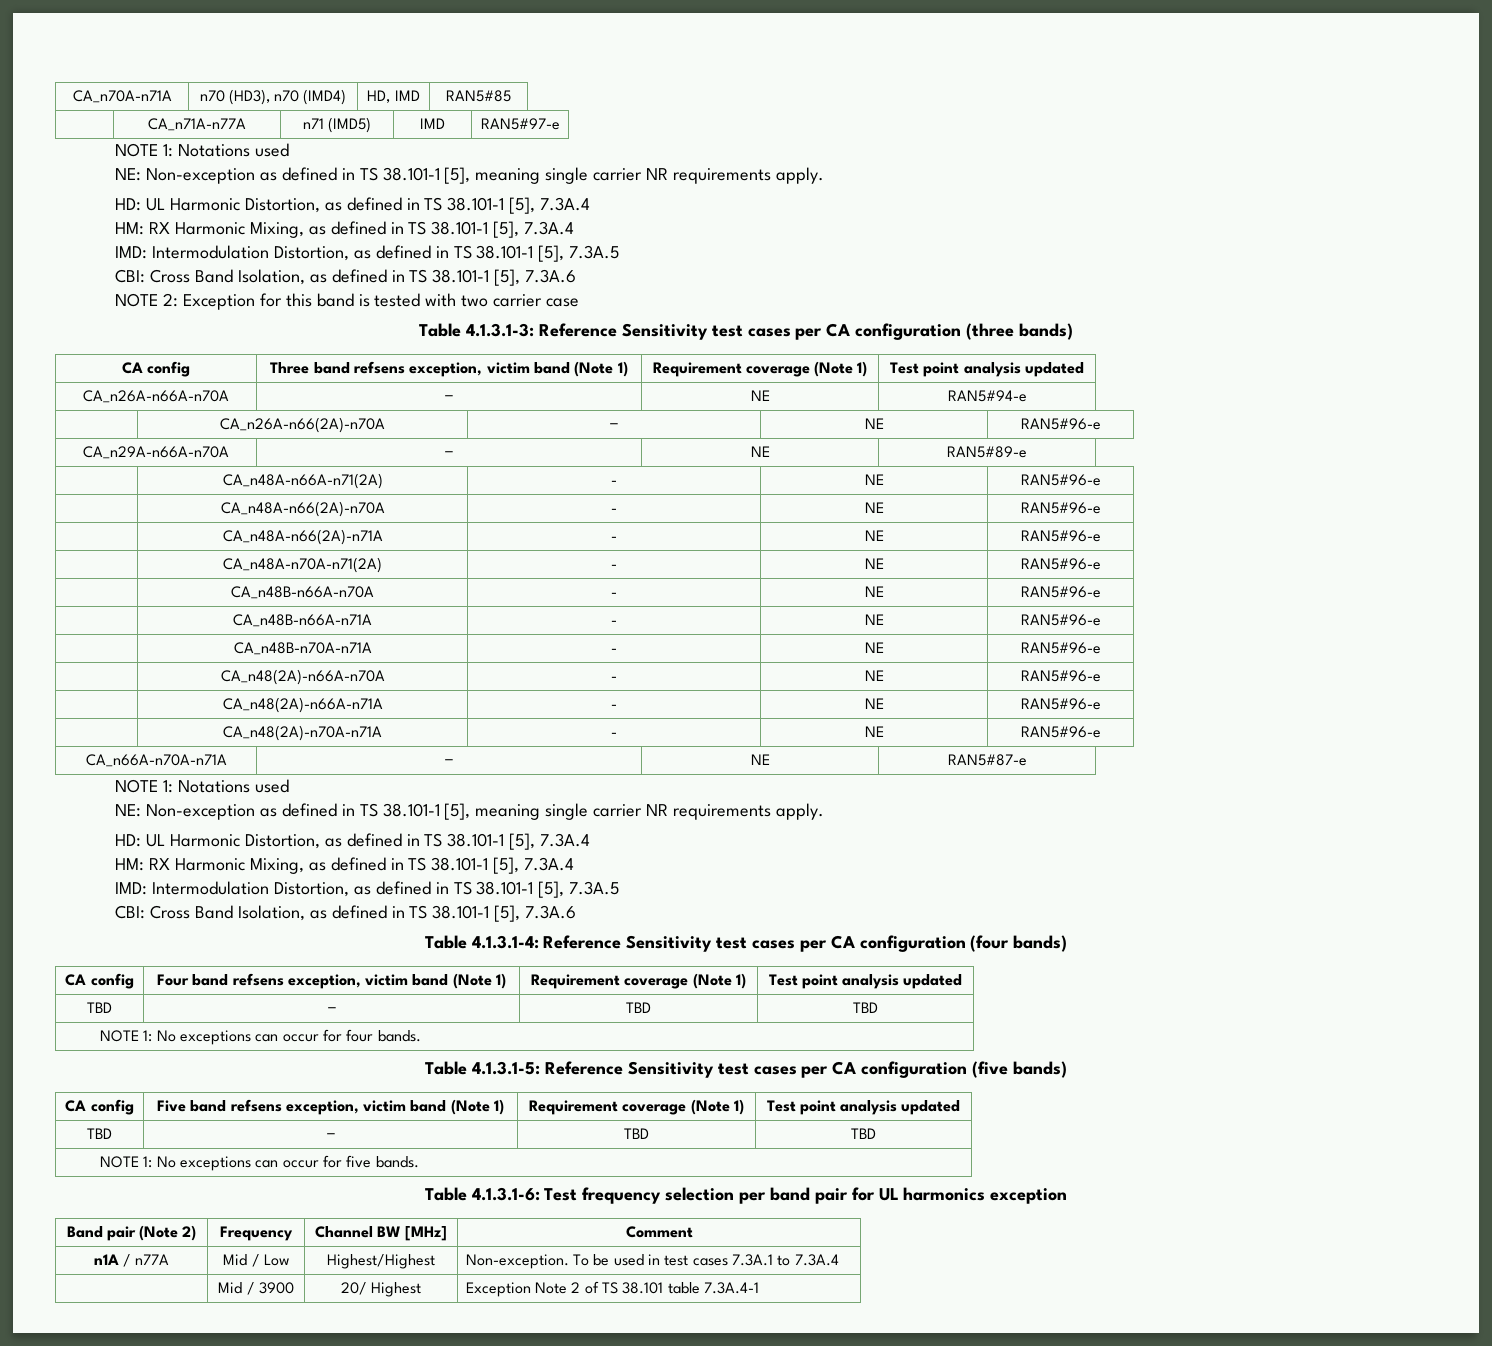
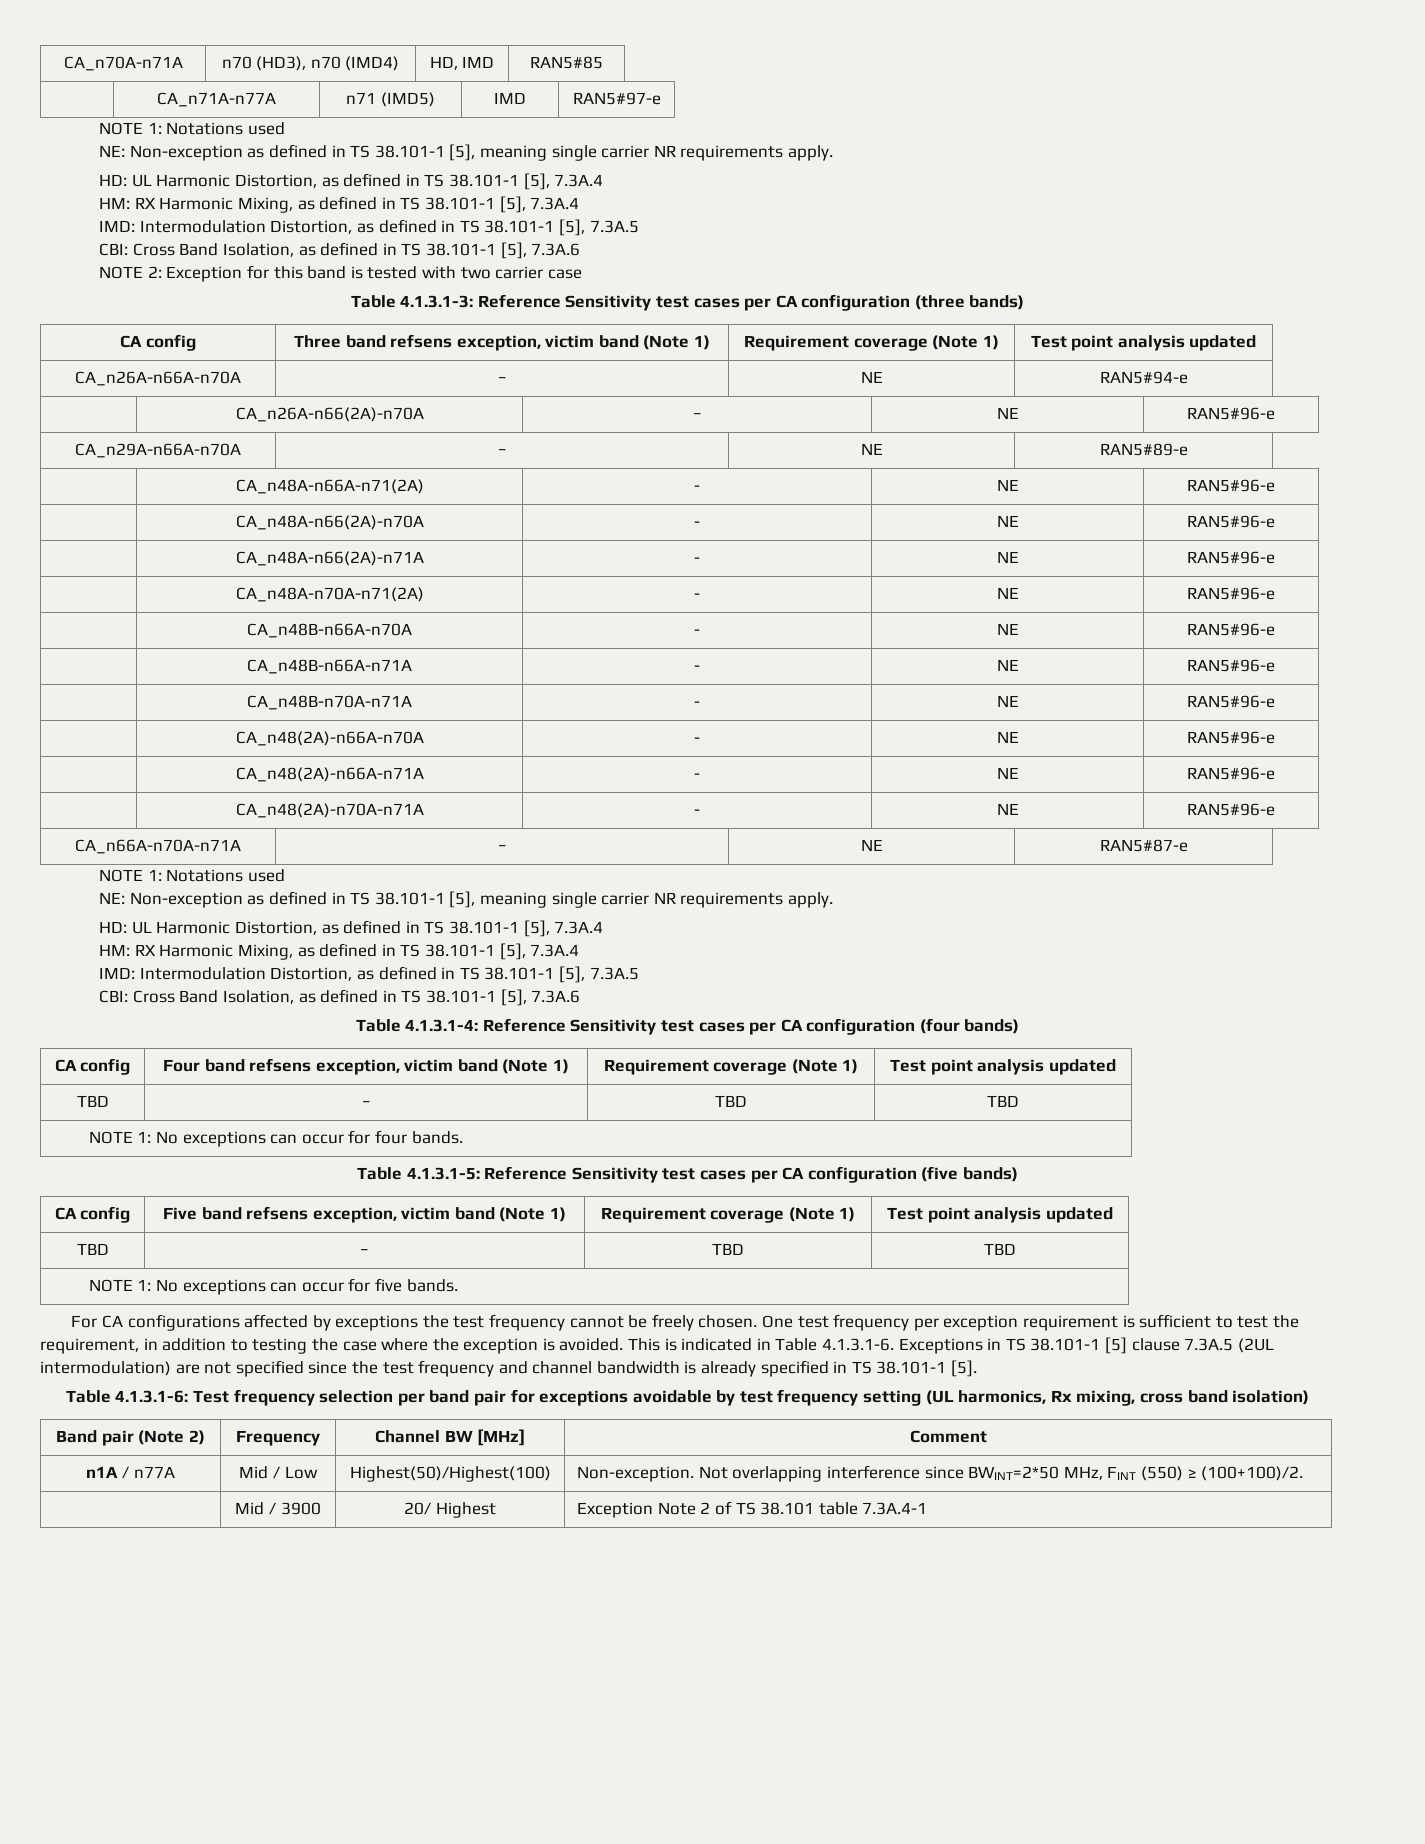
+ For CA configurations affected by exceptions the test frequency cannot be freely chosen. One test frequency per exception requirement is sufficient to test the requirement, in addition to testing the case where the exception is avoided. This is indicated in Table 4.1.3.1-6. Exceptions in TS 38.101-1 [5] clause 7.3A.5 (2UL intermodulation) are not specified since the test frequency and channel bandwidth is already specified in TS 38.101-1 [5].
- Table 4.1.3.1-6: Test frequency selection per band pair for UL harmonics exception
+ Table 4.1.3.1-6: Test frequency selection per band pair for exceptions avoidable by test frequency setting (UL harmonics, Rx mixing, cross band isolation)
- n1A / n77A | Mid / Low | Highest/Highest | Non-exception. To be used in test cases 7.3A.1 to 7.3A.4
+ n1A / n77A | Mid / Low | Highest(50)/Highest(100) | Non-exception. Not overlapping interference since BWINT=2*50 MHz, FINT (550) ≥ (100+100)/2.

